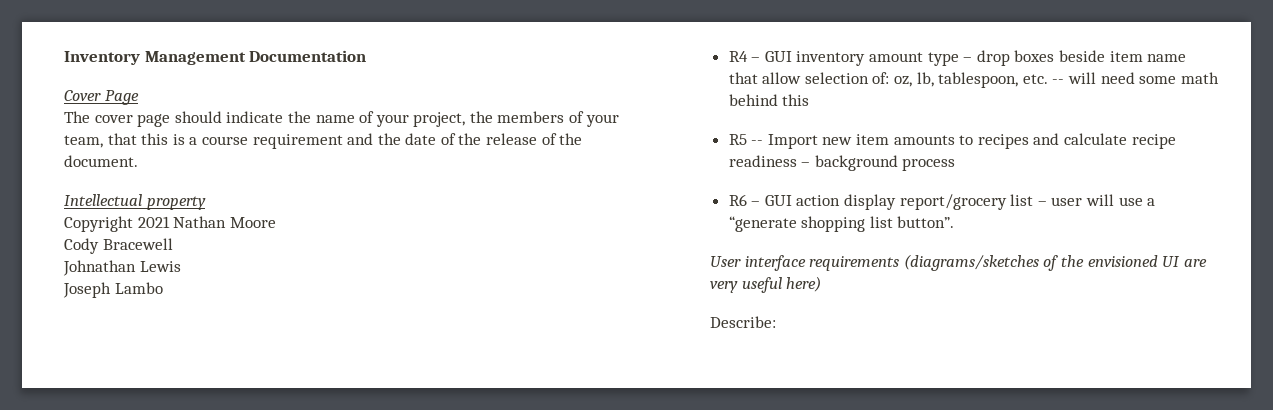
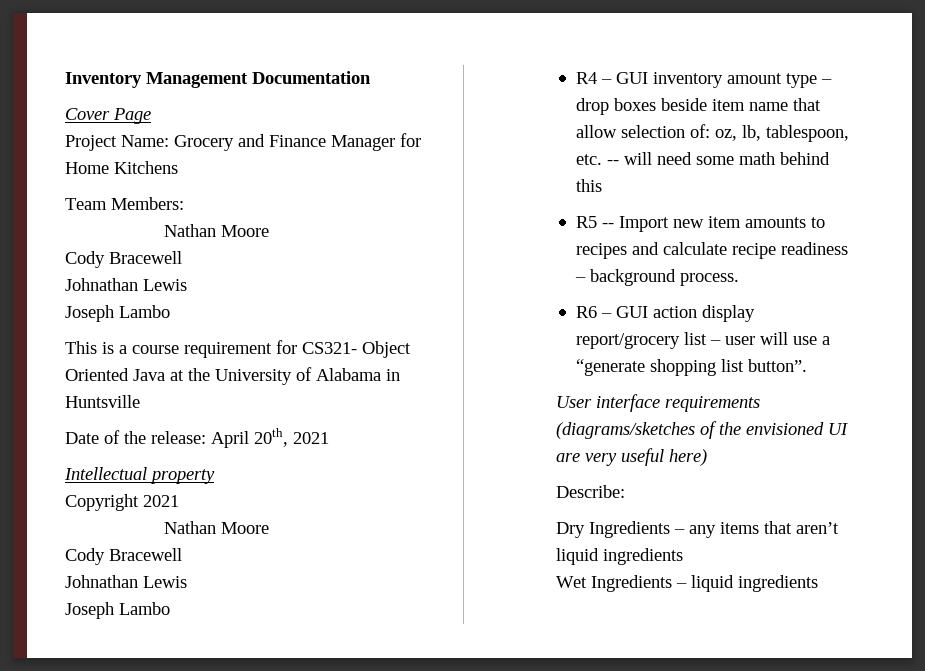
- The cover page should indicate the name of your project, the members of your team, that this is a course requirement and the date of the release of the document.
+ Project Name: Grocery and Finance Manager for Home Kitchens
+ Team Members:
+ Nathan Moore
+ Cody Bracewell
+ Johnathan Lewis
+ Joseph Lambo
+ This is a course requirement for CS321- Object Oriented Java at the University of Alabama in Huntsville
+ Date of the release: April 20th, 2021
- Copyright 2021 Nathan Moore
+ Copyright 2021
+ Nathan Moore
- R5 -- Import new item amounts to recipes and calculate recipe readiness – background process
+ R5 -- Import new item amounts to recipes and calculate recipe readiness – background process.
+ Dry Ingredients – any items that aren’t liquid ingredients
+ Wet Ingredients – liquid ingredients

